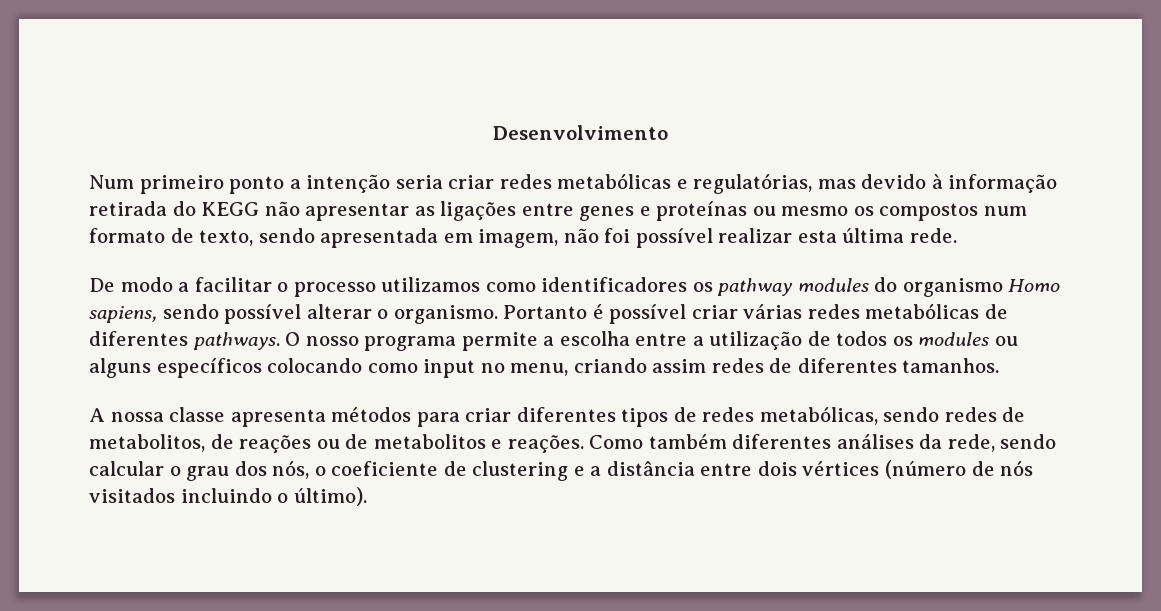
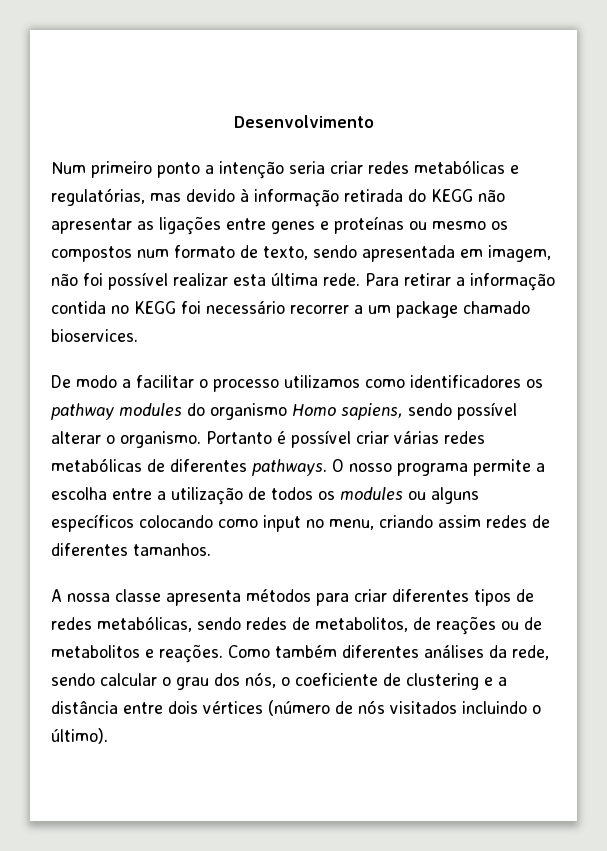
+ Para retirar a informação contida no KEGG foi necessário recorrer a um package chamado bioservices.

